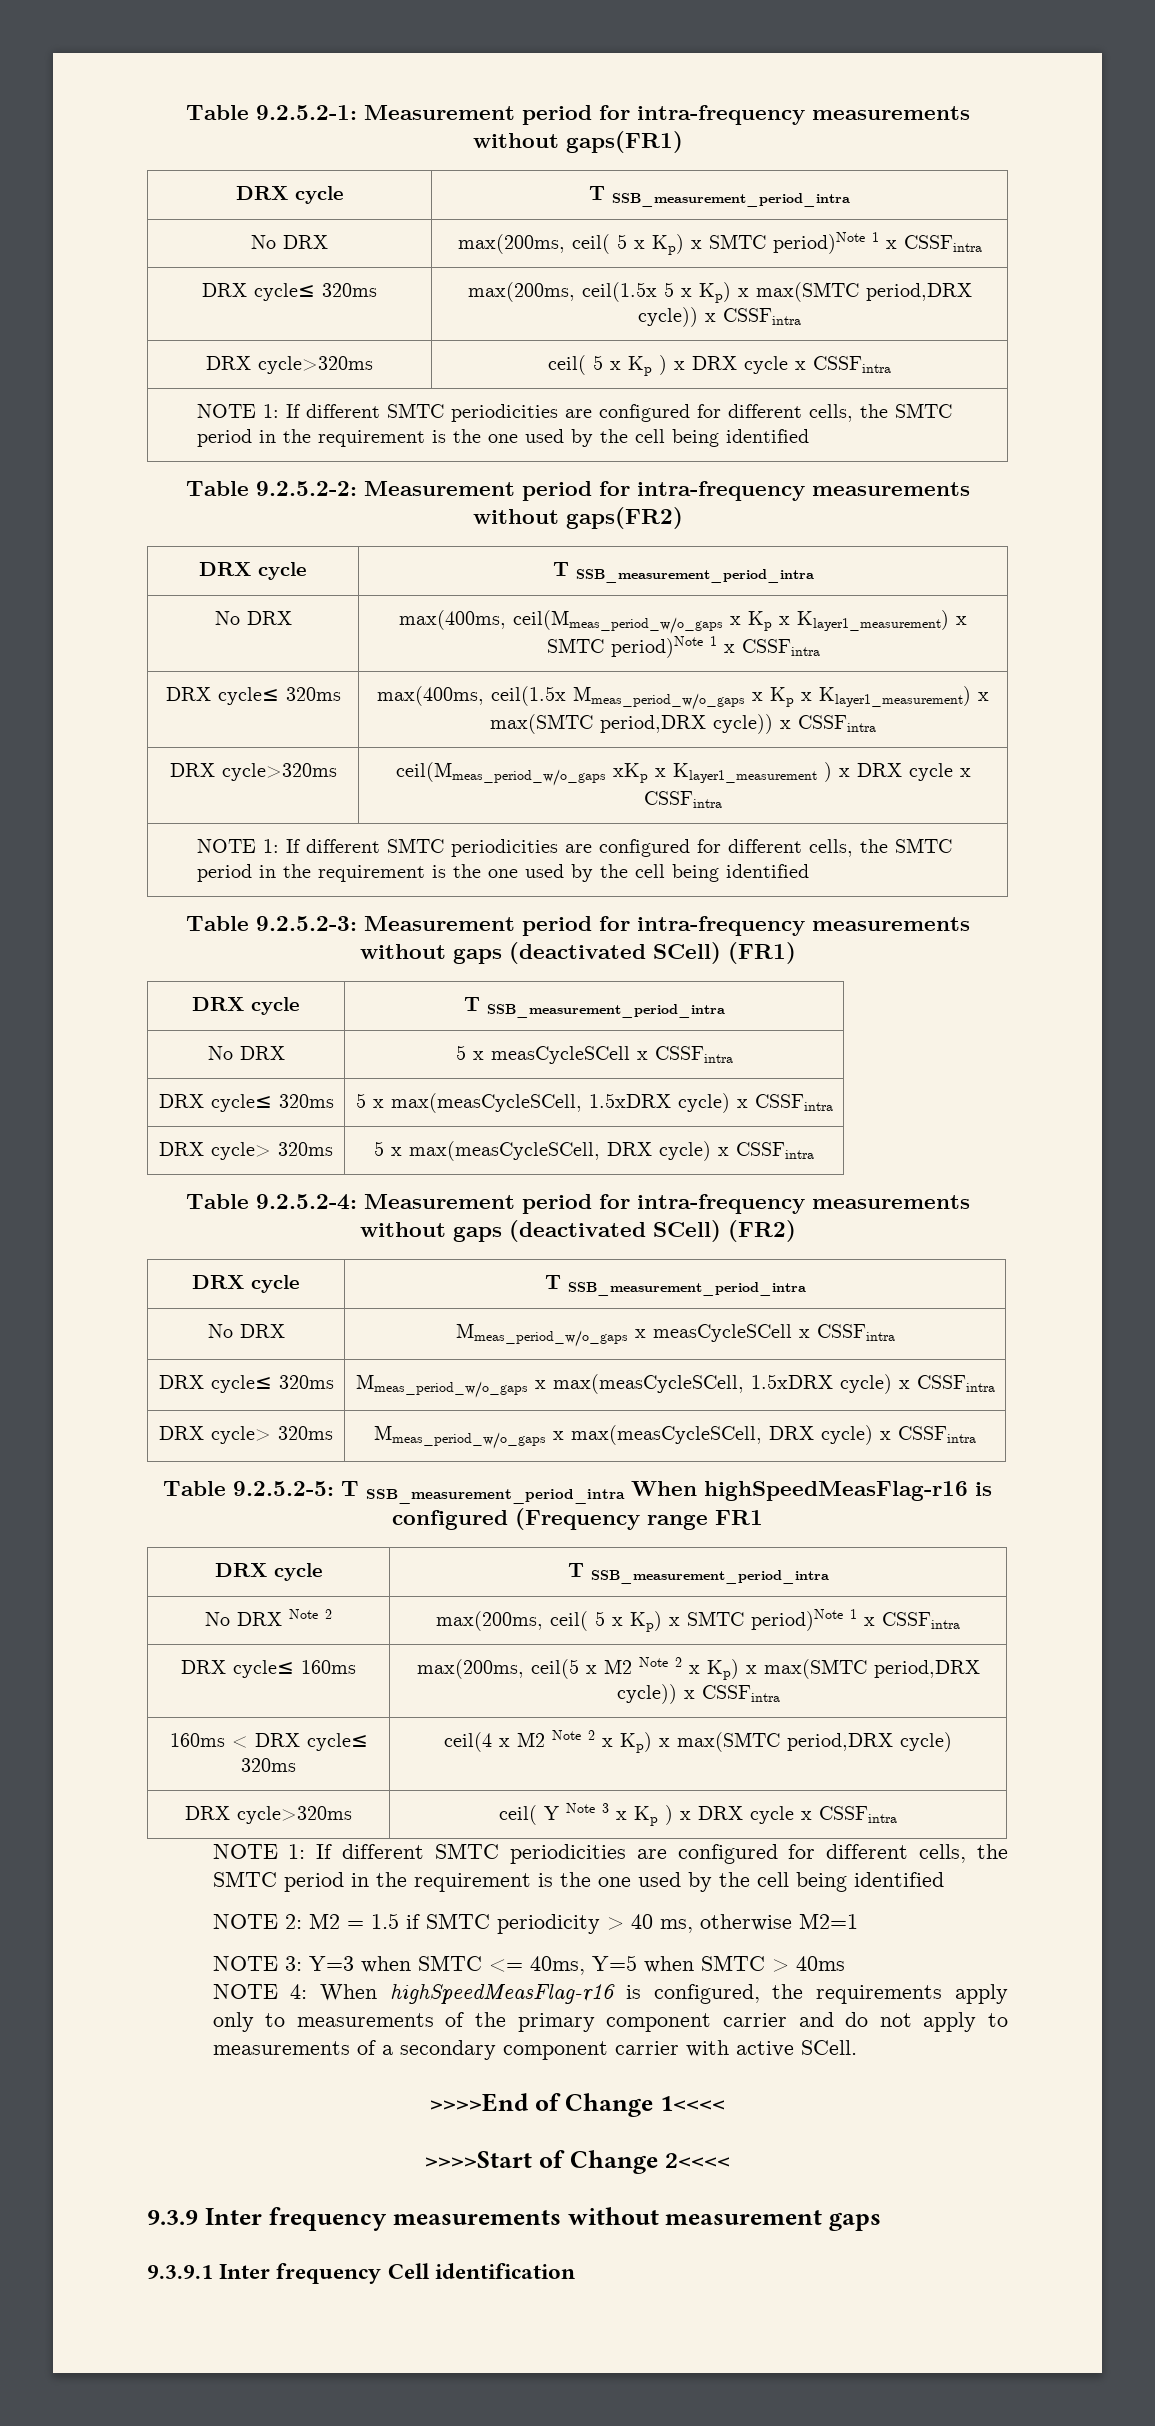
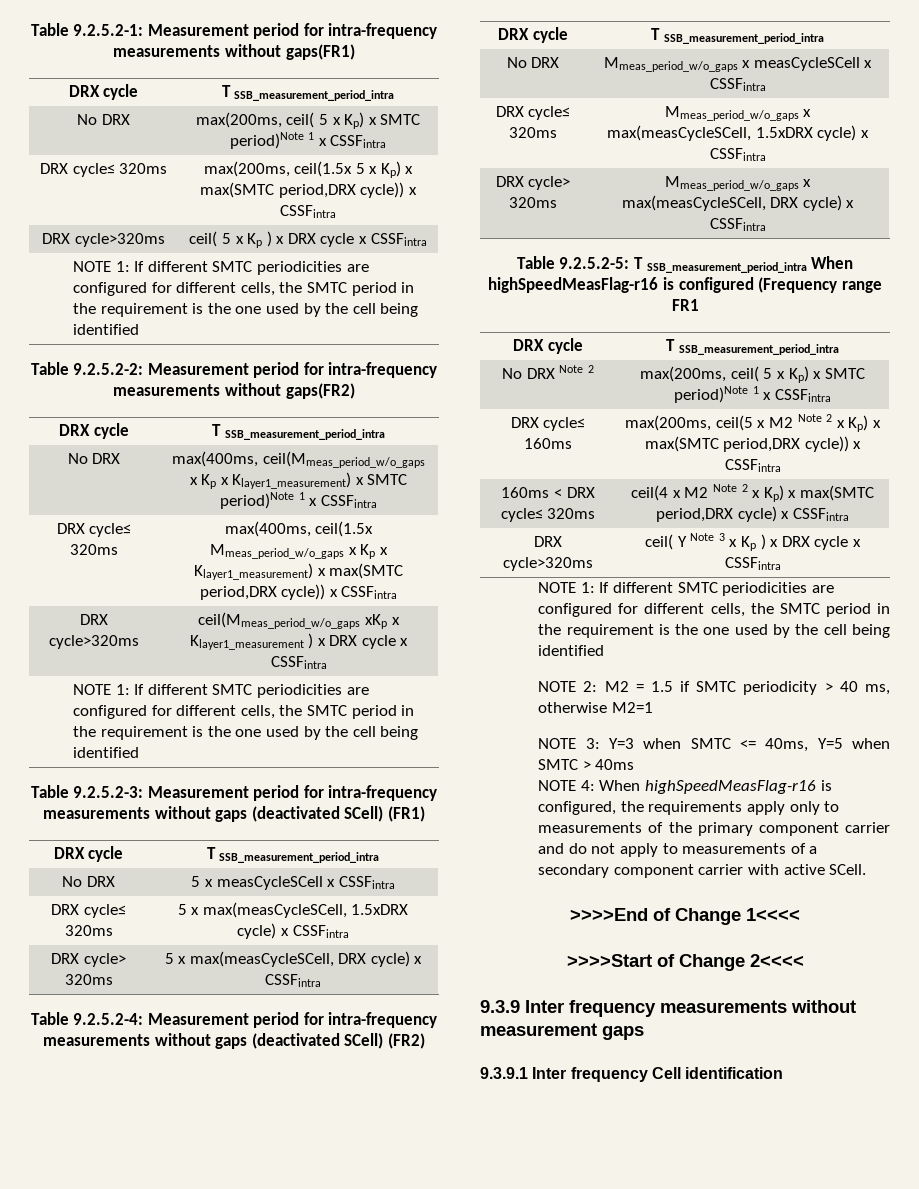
- 160ms < DRX cycle≤ 320ms | ceil(4 x M2 Note 2 x Kp) x max(SMTC period,DRX cycle)
+ 160ms < DRX cycle≤ 320ms | ceil(4 x M2 Note 2 x Kp) x max(SMTC period,DRX cycle) x CSSFintra

